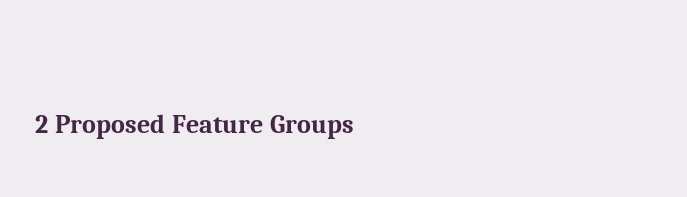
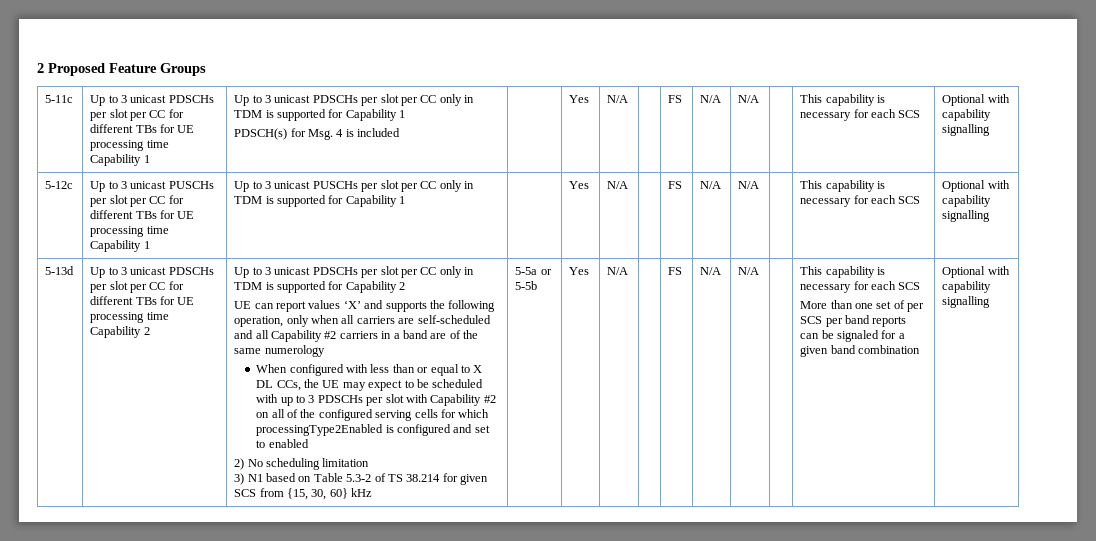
+ 5-11c | Up to 3 unicast PDSCHs per slot per CC for different TBs for UE processing time Capability 1 | Up to 3 unicast PDSCHs per slot per CC only in TDM is supported for Capability 1
+ PDSCH(s) for Msg. 4 is included | | Yes | N/A | | FS | N/A | N/A | | This capability is necessary for each SCS | Optional with capability signalling
+ 5-12c | Up to 3 unicast PUSCHs per slot per CC for different TBs for UE processing time Capability 1 | Up to 3 unicast PUSCHs per slot per CC only in TDM is supported for Capability 1 | | Yes | N/A | | FS | N/A | N/A | | This capability is necessary for each SCS | Optional with capability signalling
+ 5-13d | Up to 3 unicast PDSCHs per slot per CC for different TBs for UE processing time Capability 2 | Up to 3 unicast PDSCHs per slot per CC only in TDM is supported for Capability 2
+ UE can report values ‘X’ and supports the following operation, only when all carriers are self-scheduled and all Capability #2 carriers in a band are of the same numerology
+ When configured with less than or equal to X DL CCs, the UE may expect to be scheduled with up to 3 PDSCHs per slot with Capability #2 on all of the configured serving cells for which processingType2Enabled is configured and set to enabled
+ 2) No scheduling limitation
+ 3) N1 based on Table 5.3-2 of TS 38.214 for given SCS from {15, 30, 60} kHz | 5-5a or 5-5b | Yes | N/A | | FS | N/A | N/A | | This capability is necessary for each SCS
+ More than one set of per SCS per band reports can be signaled for a given band combination | Optional with capability signalling

